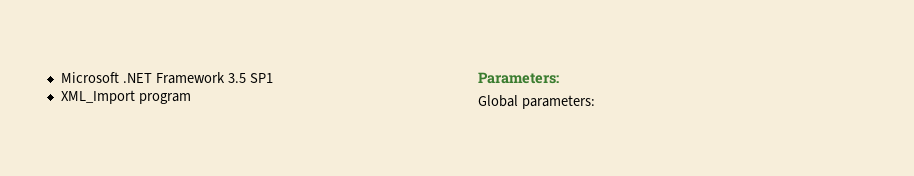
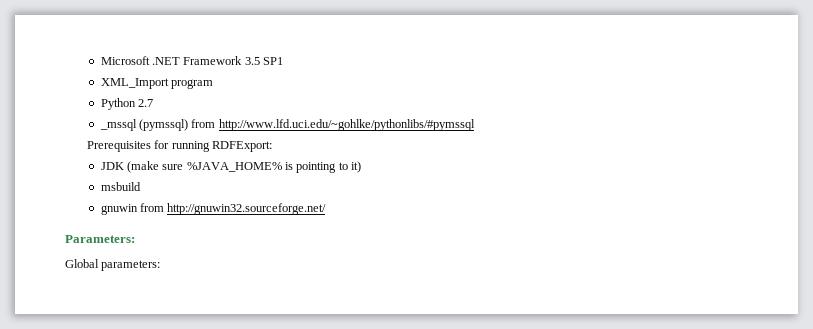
+ Python 2.7
+ _mssql (pymssql) from http://www.lfd.uci.edu/~gohlke/pythonlibs/#pymssql
+ Prerequisites for running RDFExport:
+ JDK (make sure %JAVA_HOME% is pointing to it)
+ msbuild
+ gnuwin from http://gnuwin32.sourceforge.net/

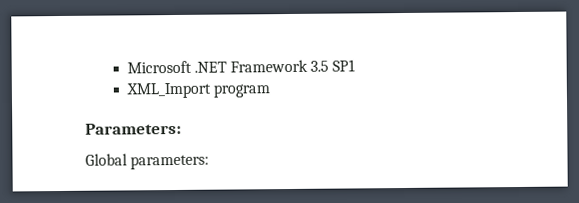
- Python 2.7
- _mssql (pymssql) from http://www.lfd.uci.edu/~gohlke/pythonlibs/#pymssql
- Prerequisites for running RDFExport:
- JDK (make sure %JAVA_HOME% is pointing to it)
- msbuild
- gnuwin from http://gnuwin32.sourceforge.net/

